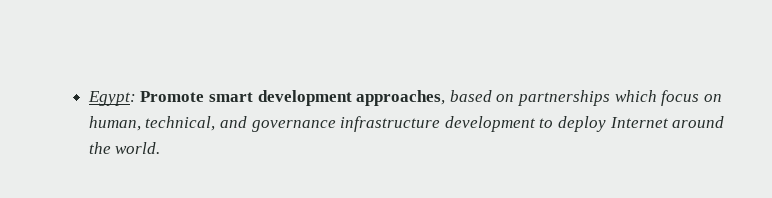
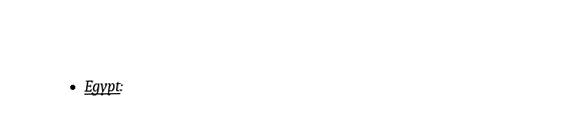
- Egypt: Promote smart development approaches, based on partnerships which focus on human, technical, and governance infrastructure development to deploy Internet around the world.
+ Egypt:

